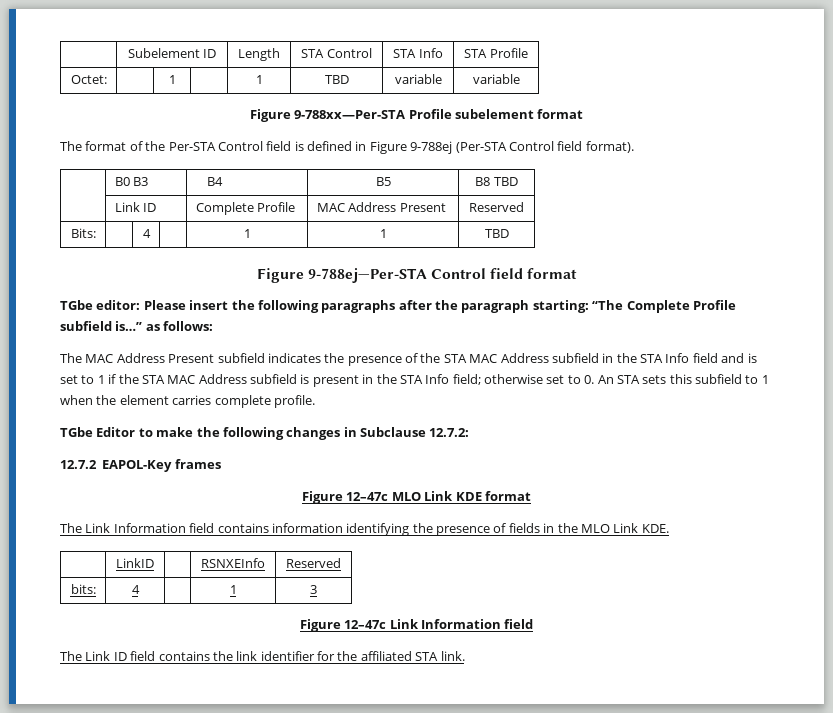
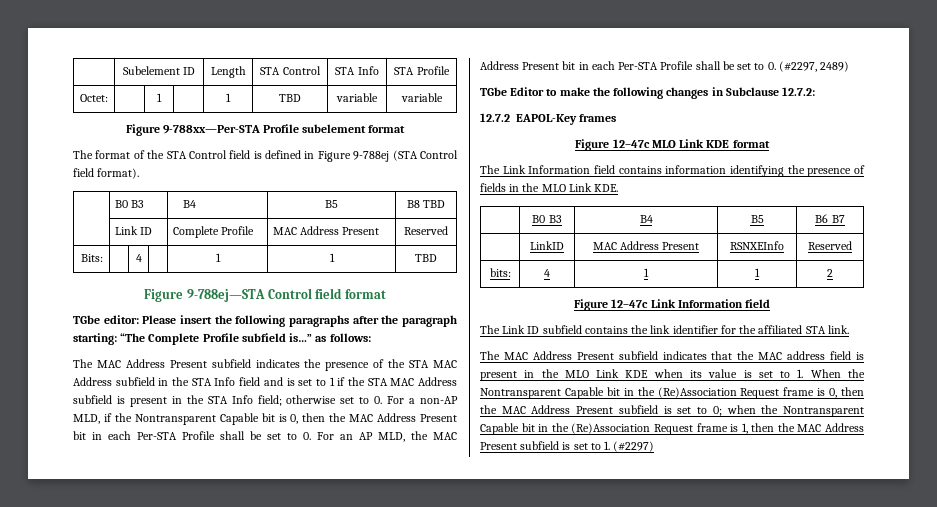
- The format of the Per-STA Control field is defined in Figure 9-788ej (Per-STA Control field format).
+ The format of the STA Control field is defined in Figure 9-788ej (STA Control field format).
- Figure 9-788ej—Per-STA Control field format
+ Figure 9-788ej—STA Control field format
- The MAC Address Present subfield indicates the presence of the STA MAC Address subfield in the STA Info field and is set to 1 if the STA MAC Address subfield is present in the STA Info field; otherwise set to 0. An STA sets this subfield to 1 when the element carries complete profile.
+ The MAC Address Present subfield indicates the presence of the STA MAC Address subfield in the STA Info field and is set to 1 if the STA MAC Address subfield is present in the STA Info field; otherwise set to 0. For a non-AP MLD, if the Nontransparent Capable bit is 0, then the MAC Address Present bit in each Per-STA Profile shall be set to 0. For an AP MLD, the MAC Address Present bit in each Per-STA Profile shall be set to 0. (#2297, 2489)
- | LinkID | | RSNXEInfo | Reserved
+ | B0 B3 | B4 | B5 | B6 B7
+ | LinkID | MAC Address Present | RSNXEInfo | Reserved
- bits: | 4 | | 1 | 3
+ bits: | 4 | 1 | 1 | 2
- The Link ID field contains the link identifier for the affiliated STA link.
+ The Link ID subfield contains the link identifier for the affiliated STA link.
+ The MAC Address Present subfield indicates that the MAC address field is present in the MLO Link KDE when its value is set to 1. When the Nontransparent Capable bit in the (Re)Association Request frame is 0, then the MAC Address Present subfield is set to 0; when the Nontransparent Capable bit in the (Re)Association Request frame is 1, then the MAC Address Present subfield is set to 1. (#2297)

